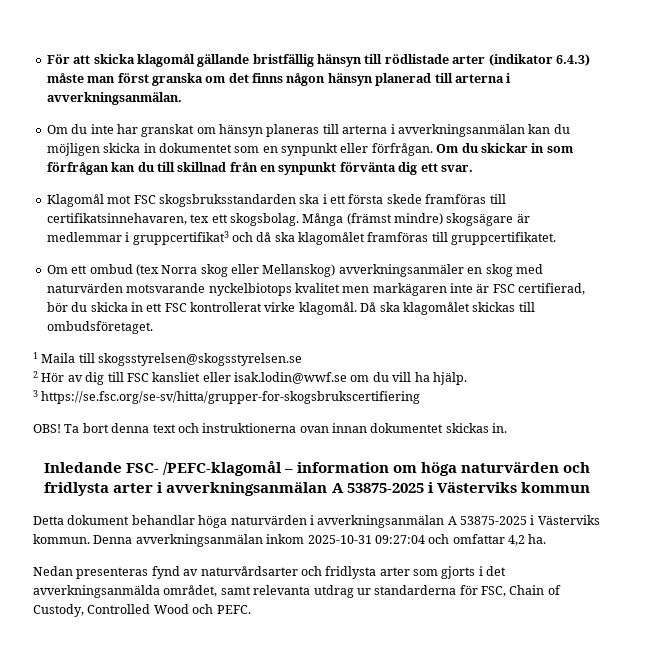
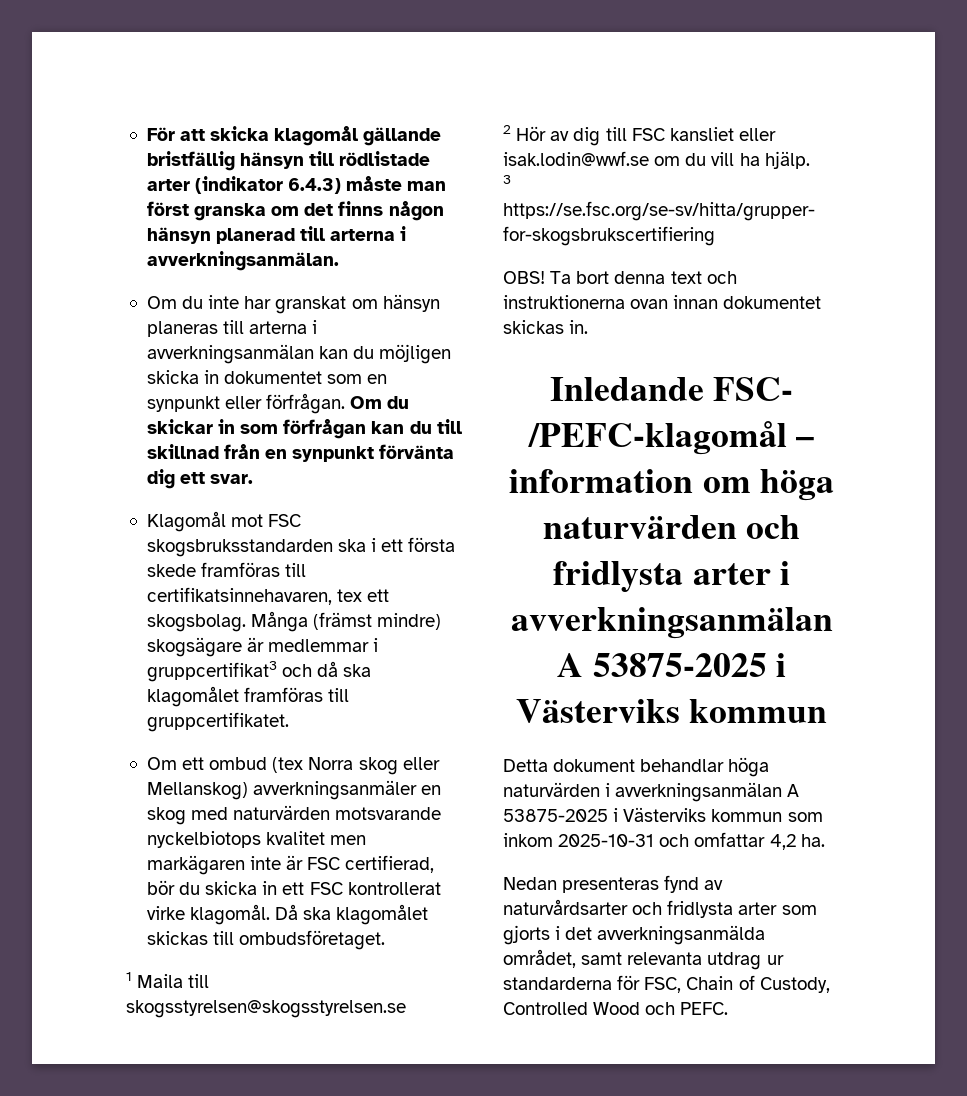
- Detta dokument behandlar höga naturvärden i avverkningsanmälan A 53875-2025 i Västerviks kommun. Denna avverkningsanmälan inkom 2025-10-31 09:27:04 och omfattar 4,2 ha.
+ Detta dokument behandlar höga naturvärden i avverkningsanmälan A 53875-2025 i Västerviks kommun som inkom 2025-10-31 och omfattar 4,2 ha.

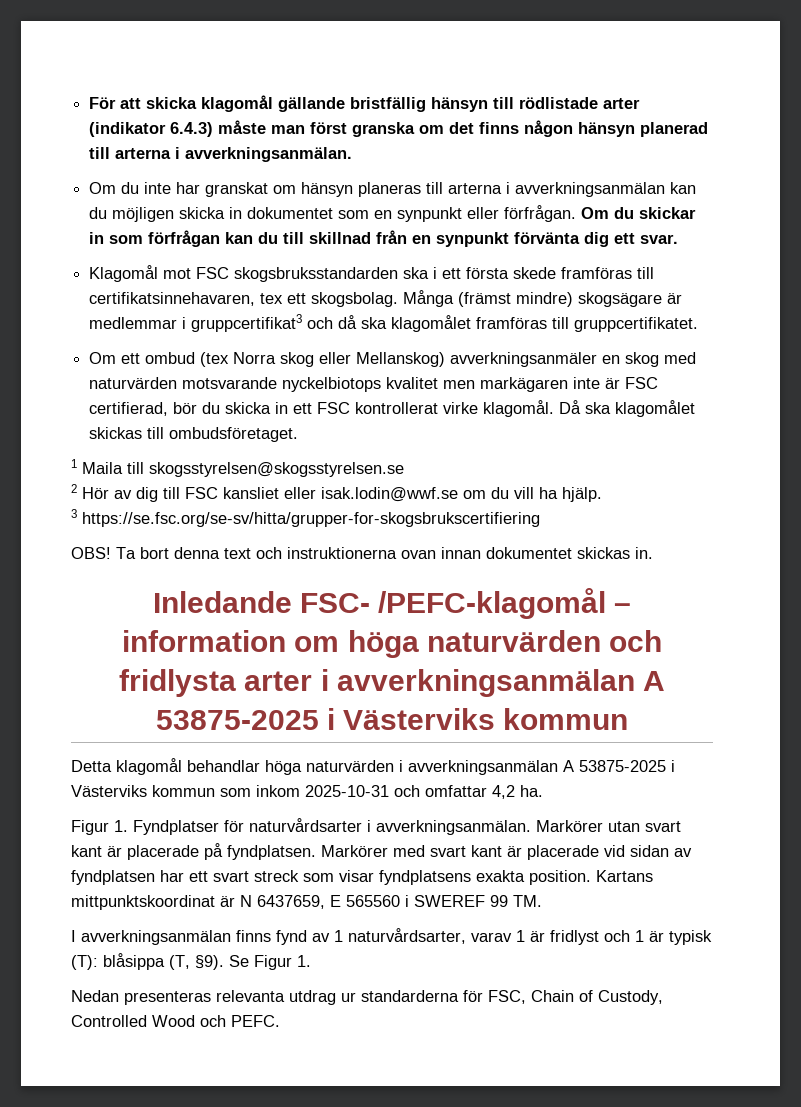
- Detta dokument behandlar höga naturvärden i avverkningsanmälan A 53875-2025 i Västerviks kommun som inkom 2025-10-31 och omfattar 4,2 ha.
+ Detta klagomål behandlar höga naturvärden i avverkningsanmälan A 53875-2025 i Västerviks kommun som inkom 2025-10-31 och omfattar 4,2 ha.
- Nedan presenteras fynd av naturvårdsarter och fridlysta arter som gjorts i det avverkningsanmälda området, samt relevanta utdrag ur standarderna för FSC, Chain of Custody, Controlled Wood och PEFC.
+ Figur 1. Fyndplatser för naturvårdsarter i avverkningsanmälan. Markörer utan svart kant är placerade på fyndplatsen. Markörer med svart kant är placerade vid sidan av fyndplatsen har ett svart streck som visar fyndplatsens exakta position. Kartans mittpunktskoordinat är N 6437659, E 565560 i SWEREF 99 TM.
+ I avverkningsanmälan finns fynd av 1 naturvårdsarter, varav 1 är fridlyst och 1 är typisk (T): blåsippa (T, §9). Se Figur 1.
+ Nedan presenteras relevanta utdrag ur standarderna för FSC, Chain of Custody, Controlled Wood och PEFC.

